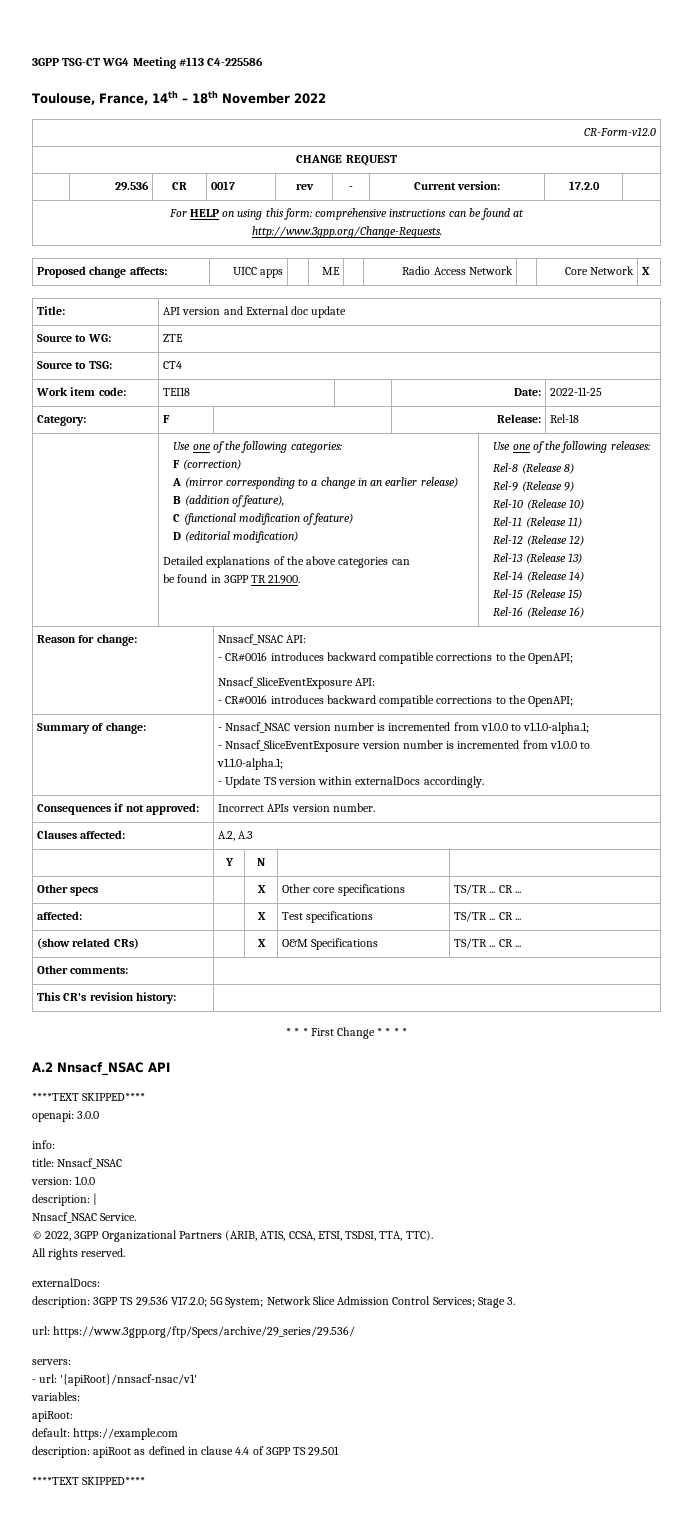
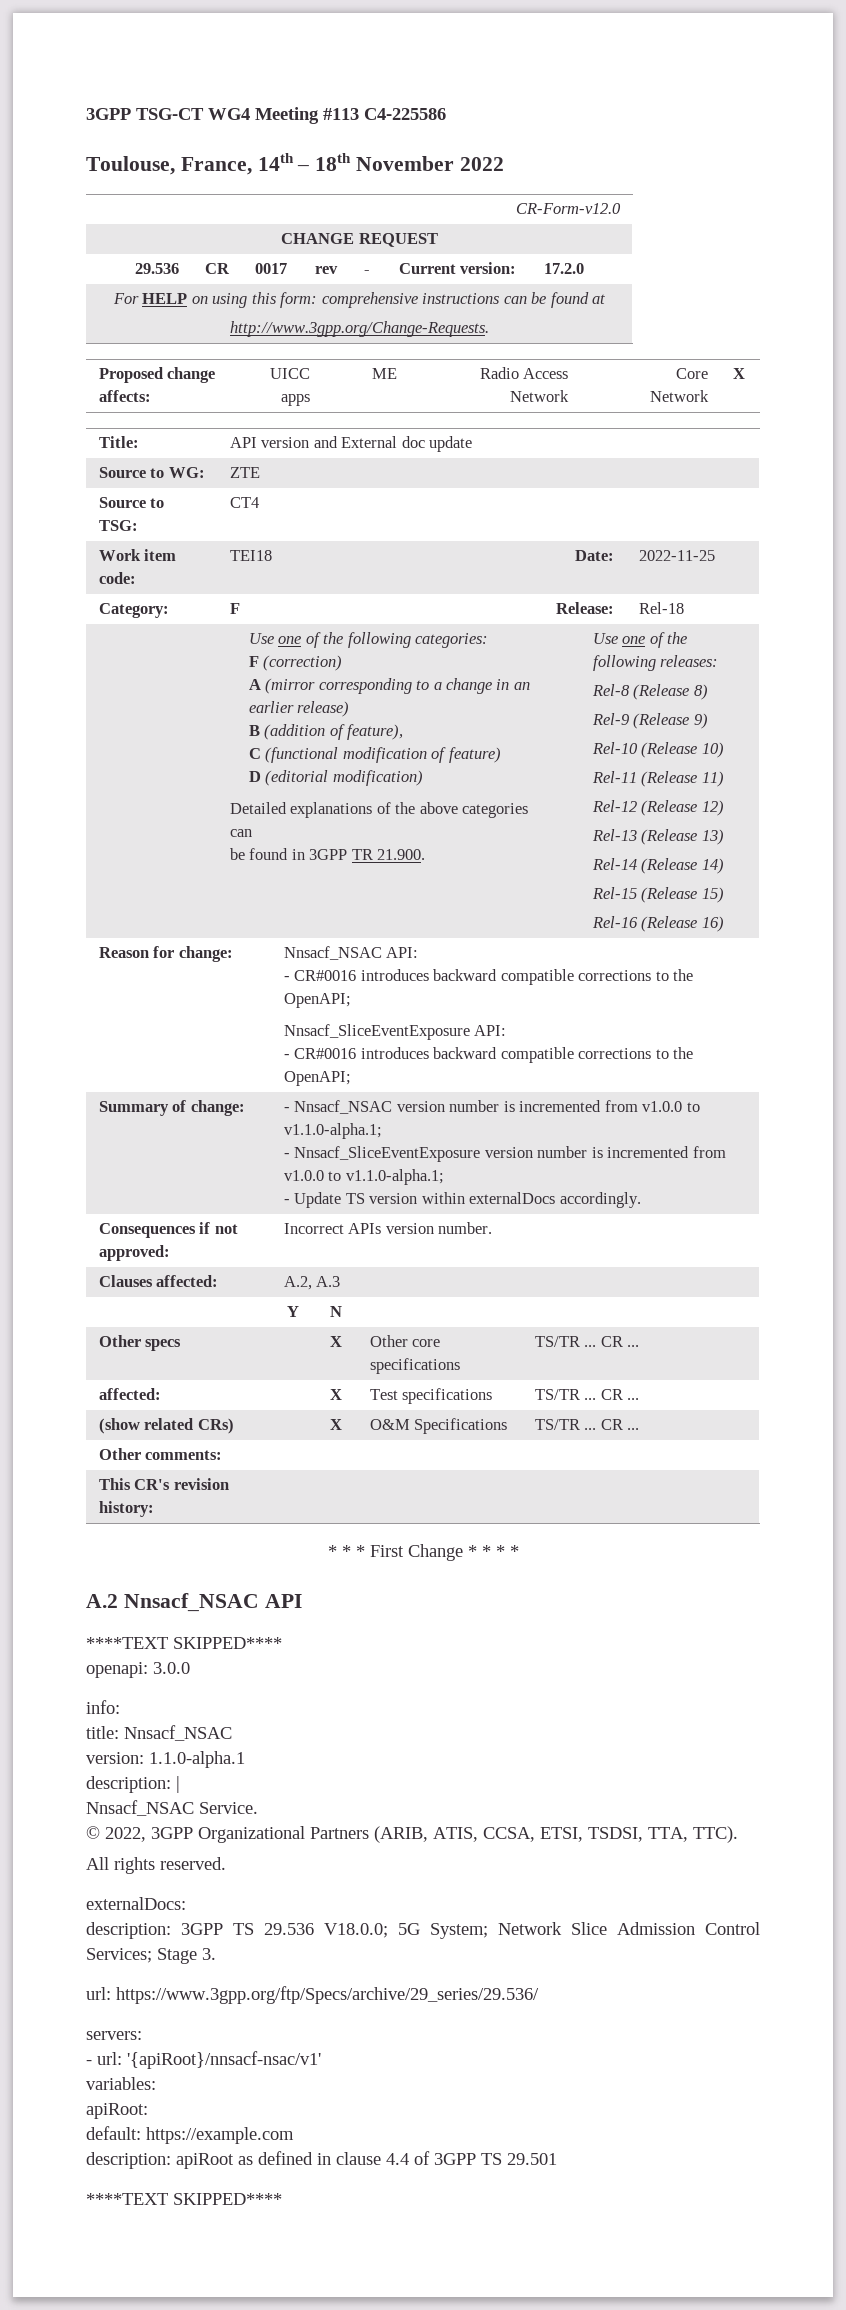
- version: 1.0.0
+ version: 1.1.0-alpha.1
- description: 3GPP TS 29.536 V17.2.0; 5G System; Network Slice Admission Control Services; Stage 3.
+ description: 3GPP TS 29.536 V18.0.0; 5G System; Network Slice Admission Control Services; Stage 3.

